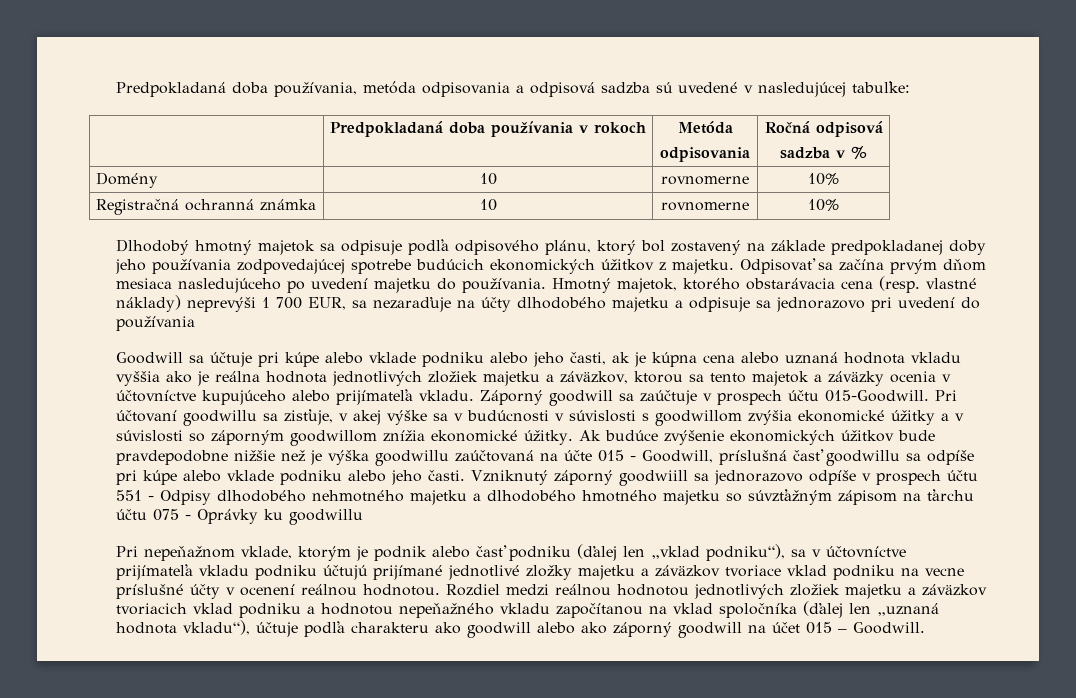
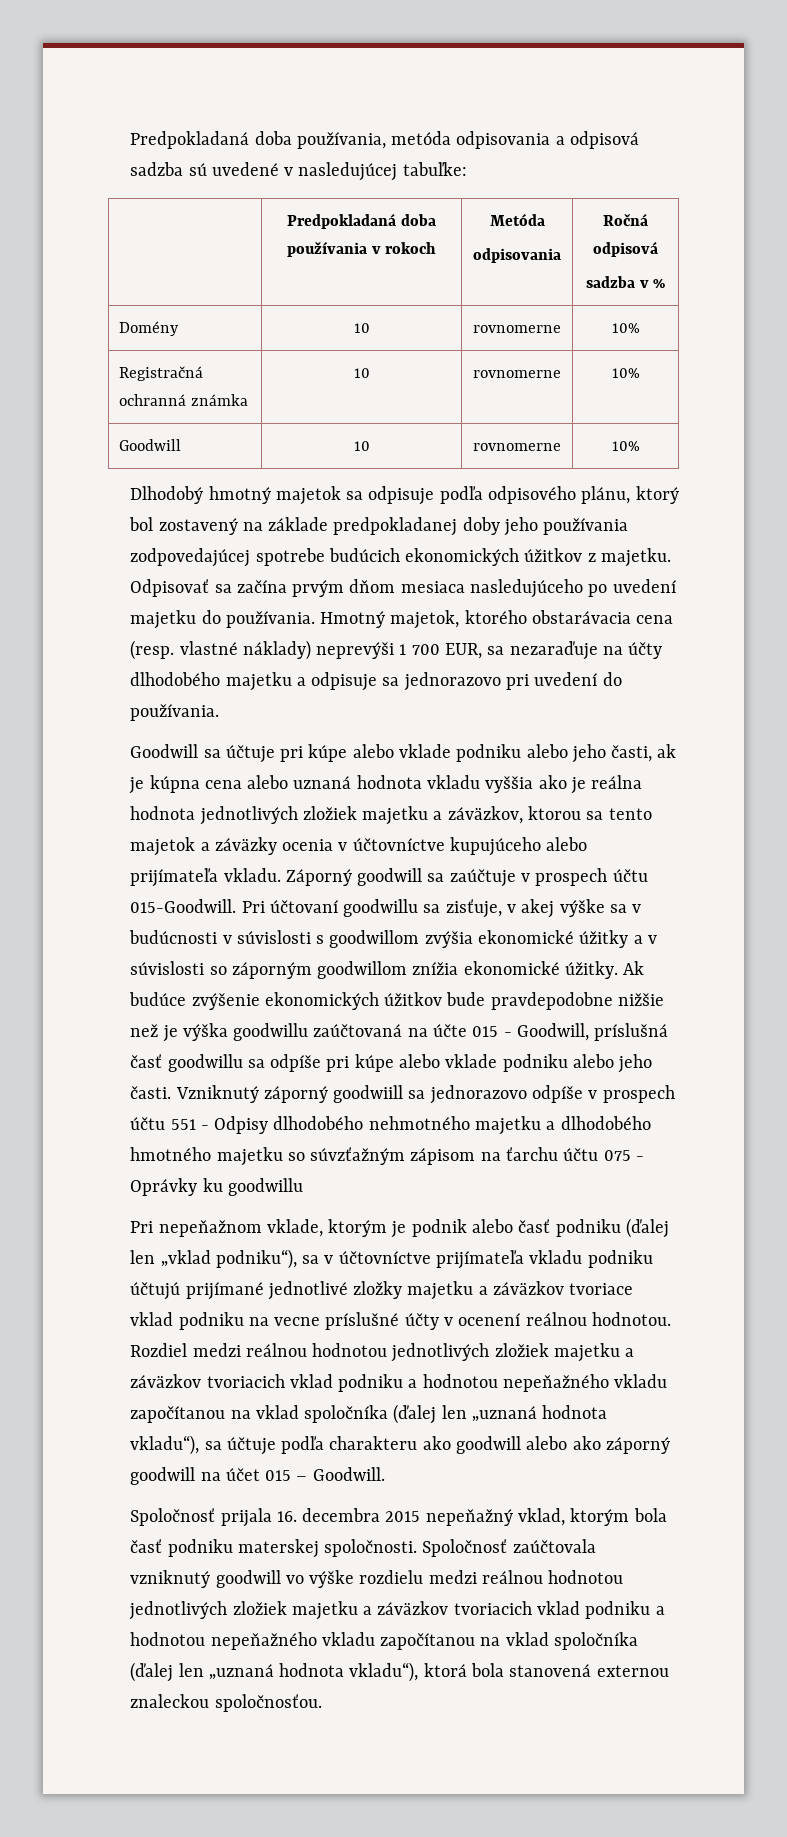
+ Goodwill | 10 | rovnomerne | 10%
- Hmotný majetok, ktorého obstarávacia cena (resp. vlastné náklady) neprevýši 1 700 EUR, sa nezaraďuje na účty dlhodobého majetku a odpisuje sa jednorazovo pri uvedení do používania
+ Hmotný majetok, ktorého obstarávacia cena (resp. vlastné náklady) neprevýši 1 700 EUR, sa nezaraďuje na účty dlhodobého majetku a odpisuje sa jednorazovo pri uvedení do používania.
- Rozdiel medzi reálnou hodnotou jednotlivých zložiek majetku a záväzkov tvoriacich vklad podniku a hodnotou nepeňažného vkladu započítanou na vklad spoločníka (ďalej len „uznaná hodnota vkladu“), účtuje podľa charakteru ako goodwill alebo ako záporný goodwill na účet 015 – Goodwill.
+ Rozdiel medzi reálnou hodnotou jednotlivých zložiek majetku a záväzkov tvoriacich vklad podniku a hodnotou nepeňažného vkladu započítanou na vklad spoločníka (ďalej len „uznaná hodnota vkladu“), sa účtuje podľa charakteru ako goodwill alebo ako záporný goodwill na účet 015 – Goodwill.
+ Spoločnosť prijala 16. decembra 2015 nepeňažný vklad, ktorým bola časť podniku materskej spoločnosti. Spoločnosť zaúčtovala vzniknutý goodwill vo výške rozdielu medzi reálnou hodnotou jednotlivých zložiek majetku a záväzkov tvoriacich vklad podniku a hodnotou nepeňažného vkladu započítanou na vklad spoločníka (ďalej len „uznaná hodnota vkladu“), ktorá bola stanovená externou znaleckou spoločnosťou.

